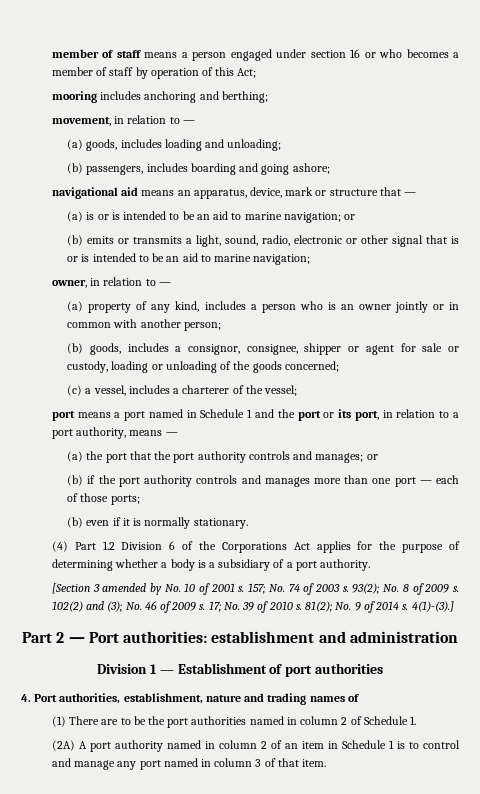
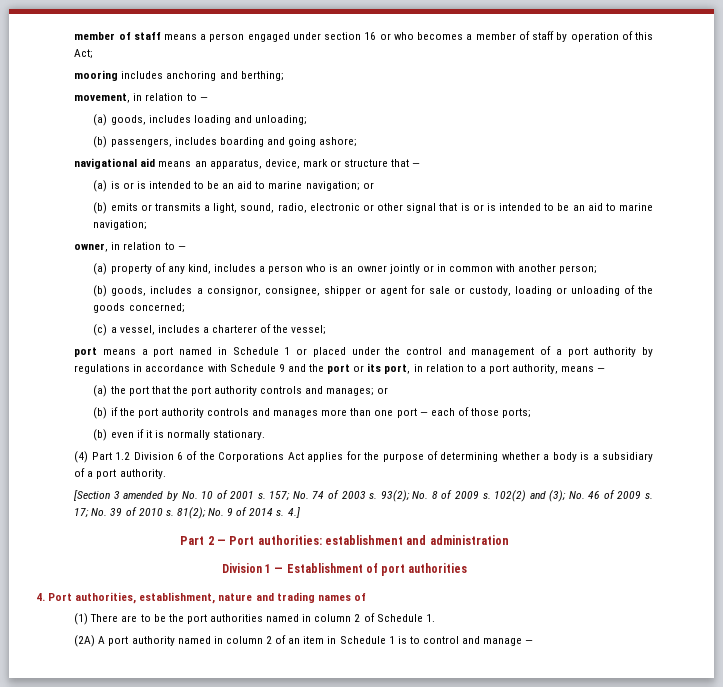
- port means a port named in Schedule 1 and the port or its port, in relation to a port authority, means —
+ port means a port named in Schedule 1 or placed under the control and management of a port authority by regulations in accordance with Schedule 9 and the port or its port, in relation to a port authority, means —
- 4(1)-(3).]
+ 4.]
- (2A) A port authority named in column 2 of an item in Schedule 1 is to control and manage any port named in column 3 of that item.
+ (2A) A port authority named in column 2 of an item in Schedule 1 is to control and manage —

